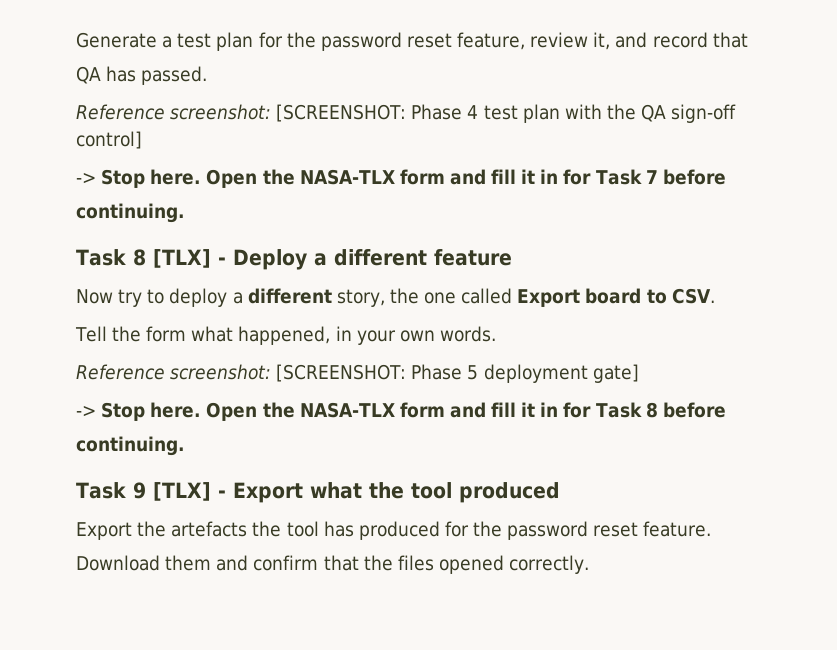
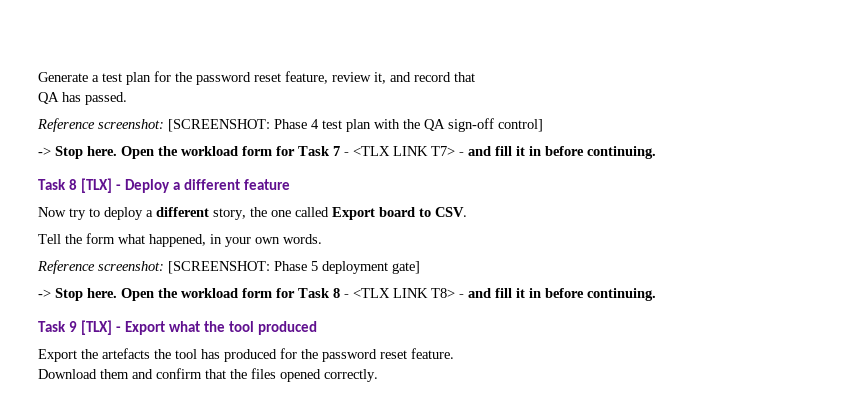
- Open the NASA-TLX form and fill it in for Task 7 before
- continuing.
+ Open the workload form for Task 7 - <TLX LINK T7> - and fill it in before continuing.
- Open the NASA-TLX form and fill it in for Task 8 before
- continuing.
+ Open the workload form for Task 8 - <TLX LINK T8> - and fill it in before continuing.

